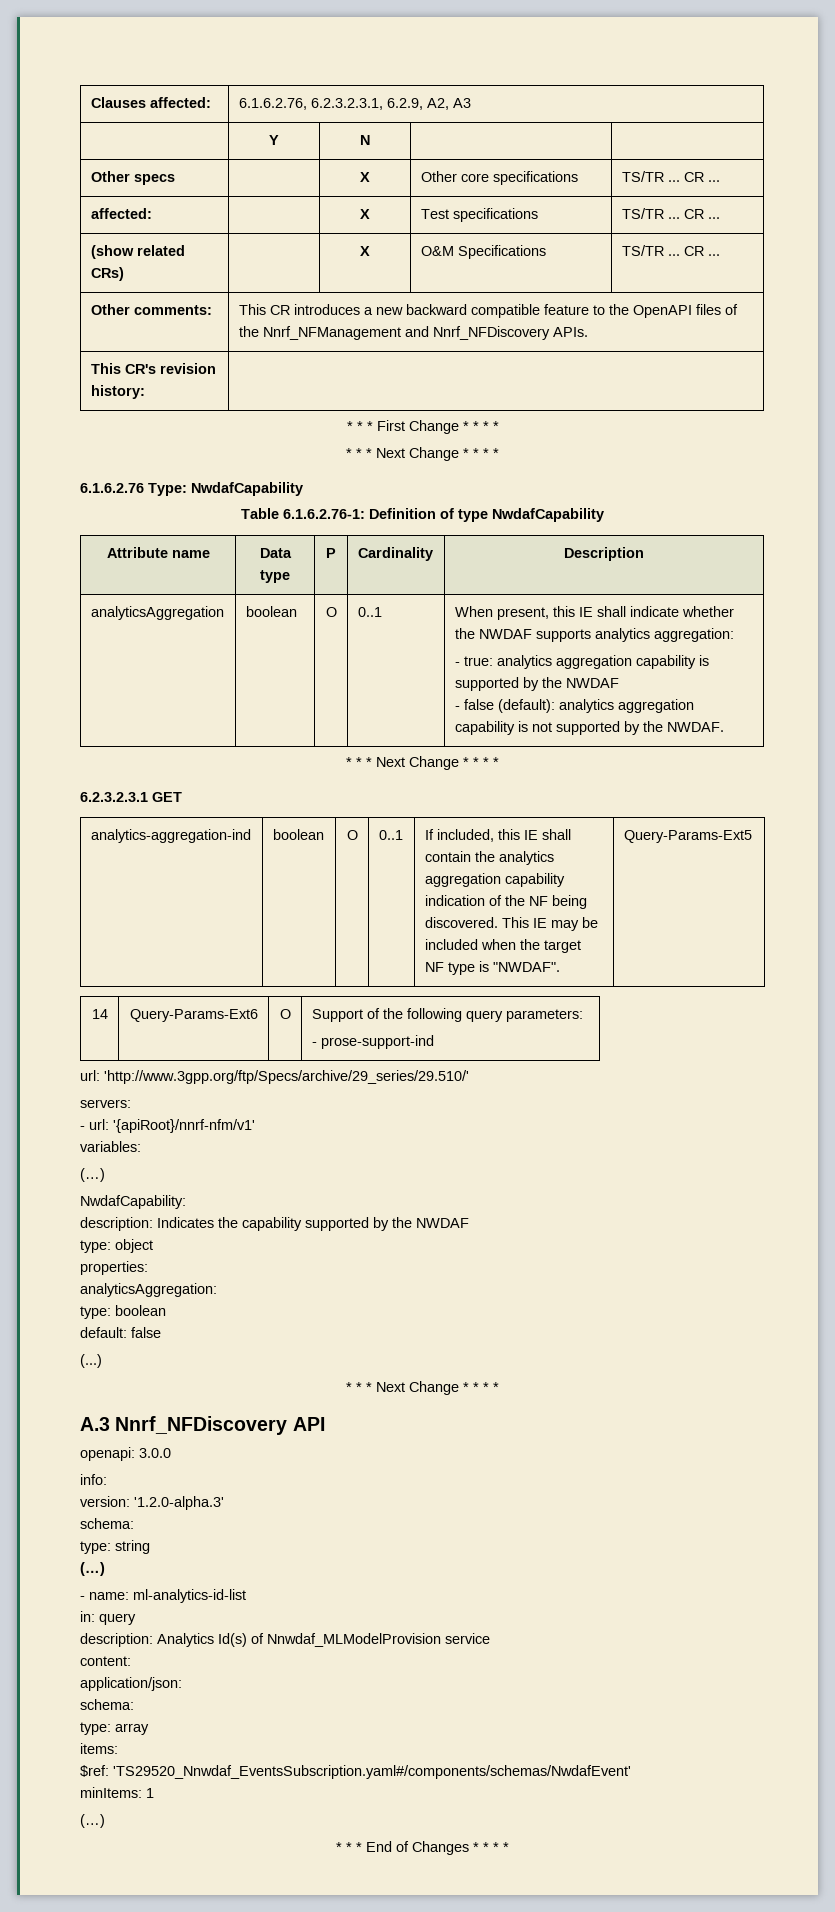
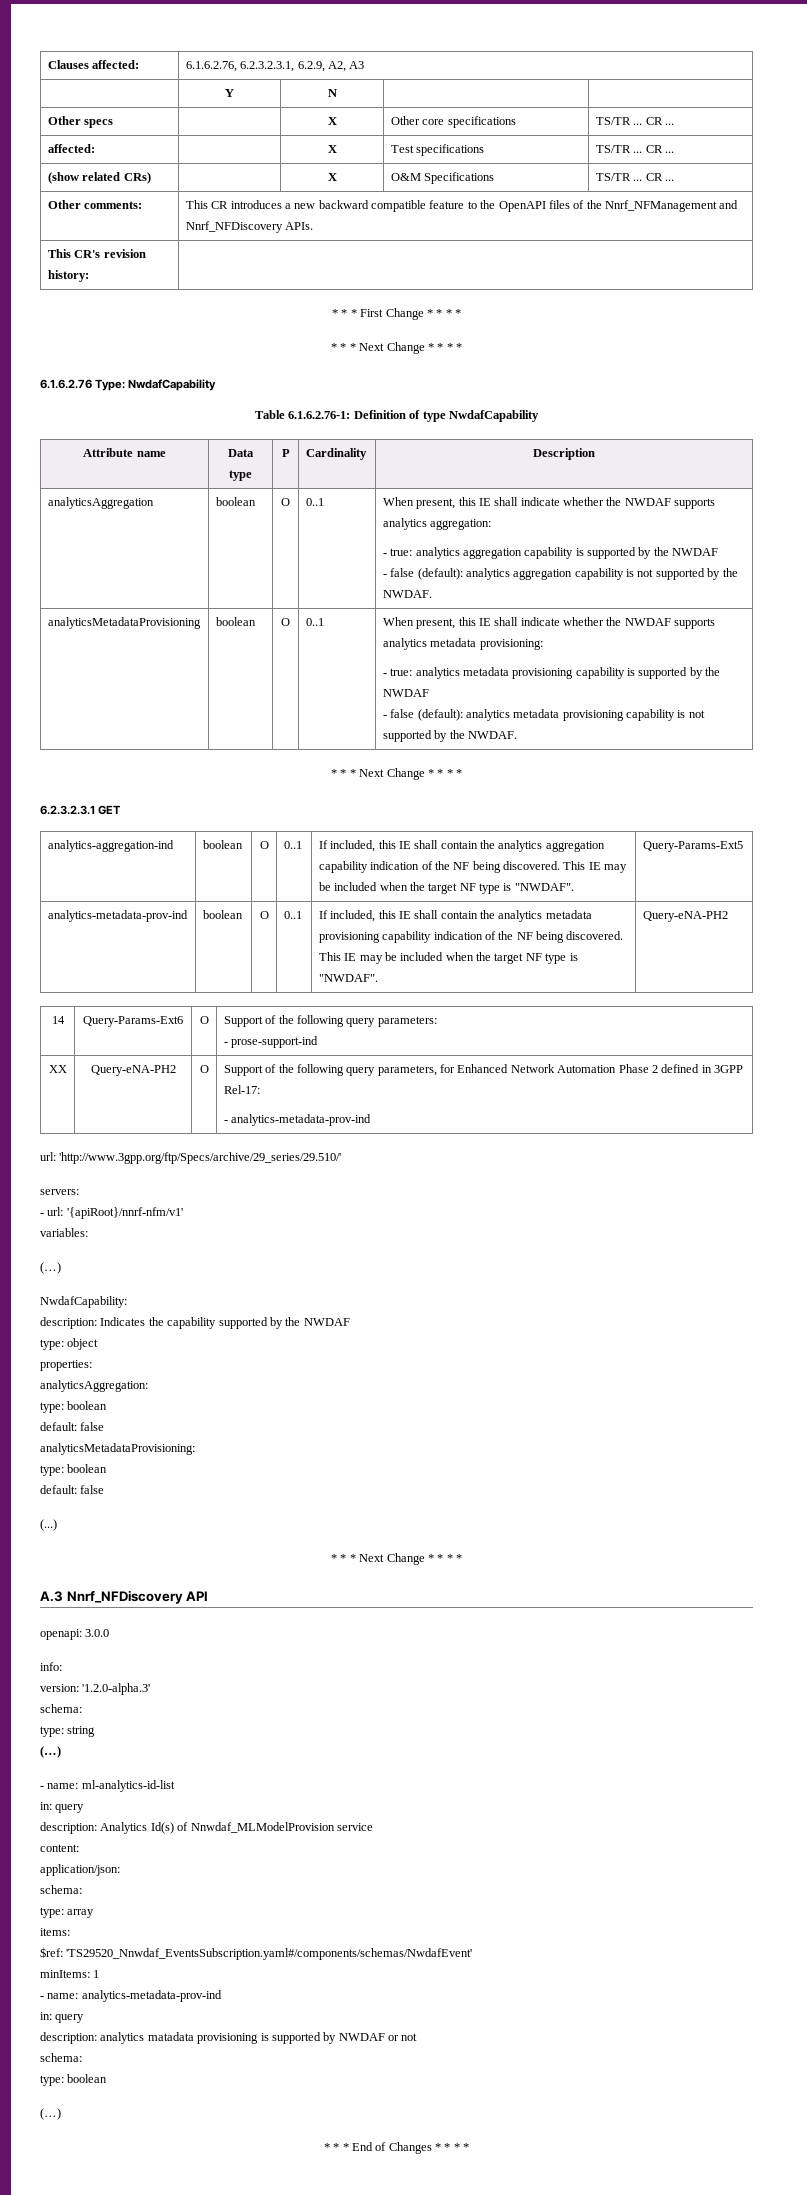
+ analyticsMetadataProvisioning | boolean | O | 0..1 | When present, this IE shall indicate whether the NWDAF supports analytics metadata provisioning:
+ - true: analytics metadata provisioning capability is supported by the NWDAF
+ - false (default): analytics metadata provisioning capability is not supported by the NWDAF.
+ analytics-metadata-prov-ind | boolean | O | 0..1 | If included, this IE shall contain the analytics metadata provisioning capability indication of the NF being discovered. This IE may be included when the target NF type is "NWDAF". | Query-eNA-PH2
+ XX | Query-eNA-PH2 | O | Support of the following query parameters, for Enhanced Network Automation Phase 2 defined in 3GPP Rel-17:
+ - analytics-metadata-prov-ind
+ analyticsMetadataProvisioning:
+ type: boolean
+ default: false
+ - name: analytics-metadata-prov-ind
+ in: query
+ description: analytics matadata provisioning is supported by NWDAF or not
+ schema:
+ type: boolean

